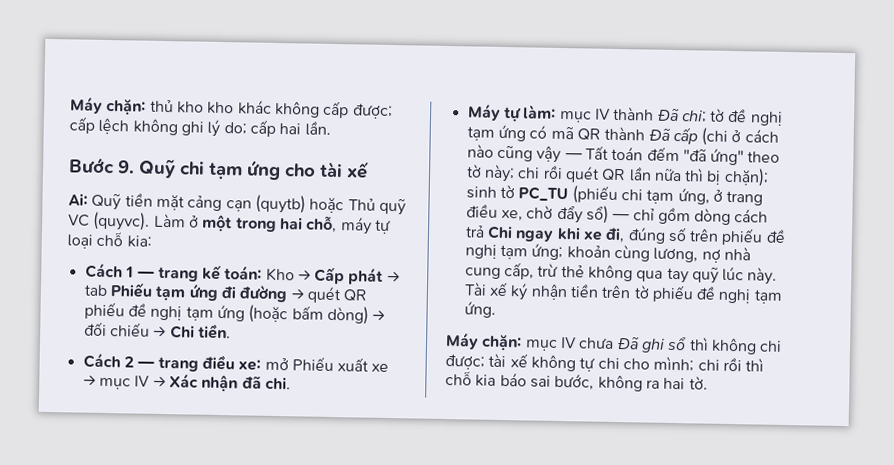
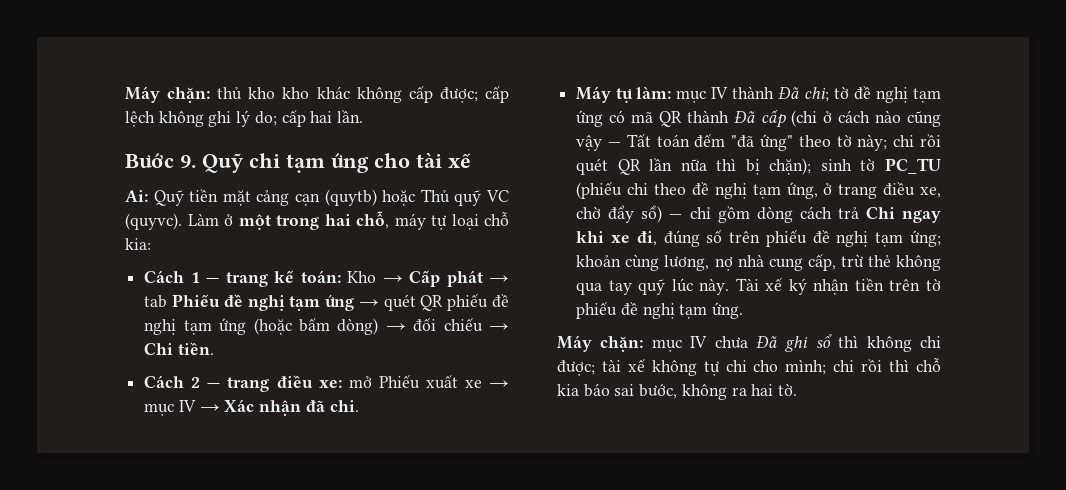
- Cách 1 — trang kế toán: Kho → Cấp phát → tab Phiếu tạm ứng đi đường → quét QR phiếu đề nghị tạm ứng (hoặc bấm dòng) → đối chiếu → Chi tiền.
+ Cách 1 — trang kế toán: Kho → Cấp phát → tab Phiếu đề nghị tạm ứng → quét QR phiếu đề nghị tạm ứng (hoặc bấm dòng) → đối chiếu → Chi tiền.
- sinh tờ PC_TU (phiếu chi tạm ứng, ở trang điều xe, chờ đẩy sổ) — chỉ gồm dòng cách trả Chi ngay khi xe đi, đúng số trên phiếu đề nghị tạm ứng;
+ sinh tờ PC_TU (phiếu chi theo đề nghị tạm ứng, ở trang điều xe, chờ đẩy sổ) — chỉ gồm dòng cách trả Chi ngay khi xe đi, đúng số trên phiếu đề nghị tạm ứng;

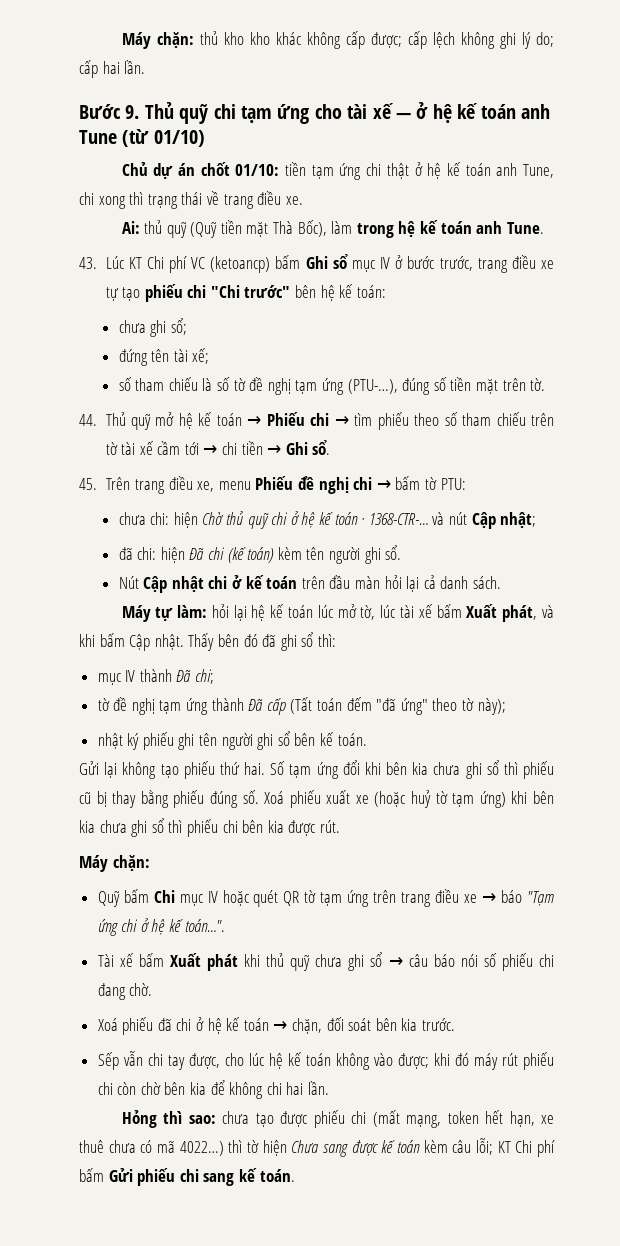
- Bước 9. Quỹ chi tạm ứng cho tài xế
- Ai: Quỹ tiền mặt cảng cạn (quytb) hoặc Thủ quỹ VC (quyvc). Làm ở một trong hai chỗ, máy tự loại chỗ kia:
- Cách 1 — trang kế toán: Kho → Cấp phát → tab Phiếu đề nghị tạm ứng → quét QR phiếu đề nghị tạm ứng (hoặc bấm dòng) → đối chiếu → Chi tiền.
- Cách 2 — trang điều xe: mở Phiếu xuất xe → mục IV → Xác nhận đã chi.
- Máy tự làm: mục IV thành Đã chi; tờ đề nghị tạm ứng có mã QR thành Đã cấp (chi ở cách nào cũng vậy — Tất toán đếm "đã ứng" theo tờ này; chi rồi quét QR lần nữa thì bị chặn); sinh tờ PC_TU (phiếu chi theo đề nghị tạm ứng, ở trang điều xe, chờ đẩy sổ) — chỉ gồm dòng cách trả Chi ngay khi xe đi, đúng số trên phiếu đề nghị tạm ứng; khoản cùng lương, nợ nhà cung cấp, trừ thẻ không qua tay quỹ lúc này. Tài xế ký nhận tiền trên tờ phiếu đề nghị tạm ứng.
- Máy chặn: mục IV chưa Đã ghi sổ thì không chi được; tài xế không tự chi cho mình; chi rồi thì chỗ kia báo sai bước, không ra hai tờ.
+ Bước 9. Thủ quỹ chi tạm ứng cho tài xế — ở hệ kế toán anh Tune (từ 01/10)
+ Chủ dự án chốt 01/10: tiền tạm ứng chi thật ở hệ kế toán anh Tune, chi xong thì trạng thái về trang điều xe.
+ Ai: thủ quỹ (Quỹ tiền mặt Thà Bốc), làm trong hệ kế toán anh Tune.
+ 43. Lúc KT Chi phí VC (ketoancp) bấm Ghi sổ mục IV ở bước trước, trang điều xe tự tạo phiếu chi "Chi trước" bên hệ kế toán:
+ chưa ghi sổ;
+ đứng tên tài xế;
+ số tham chiếu là số tờ đề nghị tạm ứng (PTU-…), đúng số tiền mặt trên tờ.
+ 44. Thủ quỹ mở hệ kế toán → Phiếu chi → tìm phiếu theo số tham chiếu trên tờ tài xế cầm tới → chi tiền → Ghi sổ.
+ 45. Trên trang điều xe, menu Phiếu đề nghị chi → bấm tờ PTU:
+ chưa chi: hiện Chờ thủ quỹ chi ở hệ kế toán · 1368-CTR-… và nút Cập nhật;
+ đã chi: hiện Đã chi (kế toán) kèm tên người ghi sổ.
+ Nút Cập nhật chi ở kế toán trên đầu màn hỏi lại cả danh sách.
+ Máy tự làm: hỏi lại hệ kế toán lúc mở tờ, lúc tài xế bấm Xuất phát, và khi bấm Cập nhật. Thấy bên đó đã ghi sổ thì:
+ mục IV thành Đã chi;
+ tờ đề nghị tạm ứng thành Đã cấp (Tất toán đếm "đã ứng" theo tờ này);
+ nhật ký phiếu ghi tên người ghi sổ bên kế toán.
+ Gửi lại không tạo phiếu thứ hai. Số tạm ứng đổi khi bên kia chưa ghi sổ thì phiếu cũ bị thay bằng phiếu đúng số. Xoá phiếu xuất xe (hoặc huỷ tờ tạm ứng) khi bên kia chưa ghi sổ thì phiếu chi bên kia được rút.
+ Máy chặn:
+ Quỹ bấm Chi mục IV hoặc quét QR tờ tạm ứng trên trang điều xe → báo "Tạm ứng chi ở hệ kế toán…".
+ Tài xế bấm Xuất phát khi thủ quỹ chưa ghi sổ → câu báo nói số phiếu chi đang chờ.
+ Xoá phiếu đã chi ở hệ kế toán → chặn, đối soát bên kia trước.
+ Sếp vẫn chi tay được, cho lúc hệ kế toán không vào được; khi đó máy rút phiếu chi còn chờ bên kia để không chi hai lần.
+ Hỏng thì sao: chưa tạo được phiếu chi (mất mạng, token hết hạn, xe thuê chưa có mã 4022…) thì tờ hiện Chưa sang được kế toán kèm câu lỗi; KT Chi phí bấm Gửi phiếu chi sang kế toán.

